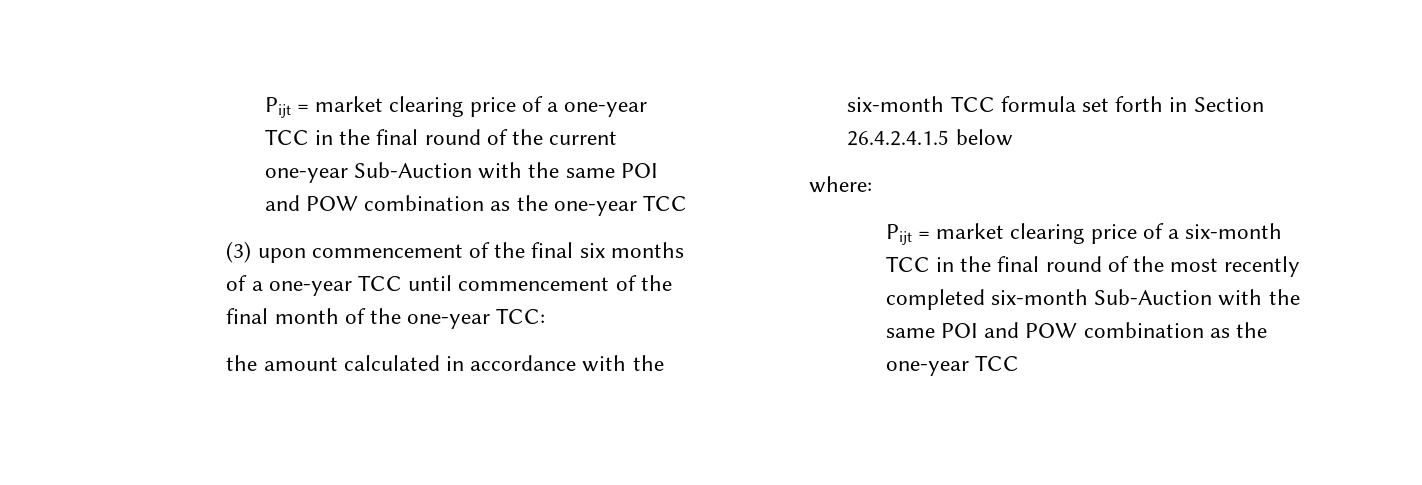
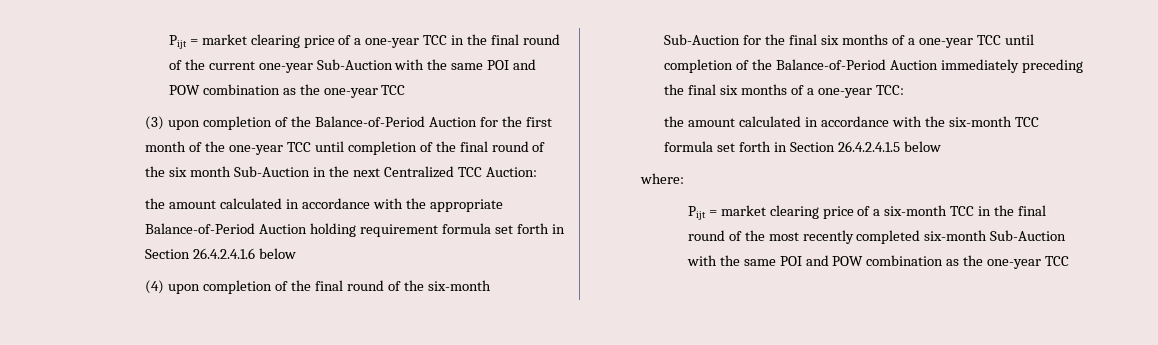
- (3) upon commencement of the final six months of a one-year TCC until commencement of the final month of the one-year TCC:
+ (3) upon completion of the Balance-of-Period Auction for the first month of the one-year TCC until completion of the final round of the six month Sub-Auction in the next Centralized TCC Auction:
+ the amount calculated in accordance with the appropriate Balance-of-Period Auction holding requirement formula set forth in Section 26.4.2.4.1.6 below
+ (4) upon completion of the final round of the six-month Sub-Auction for the final six months of a one-year TCC until completion of the Balance-of-Period Auction immediately preceding the final six months of a one-year TCC:

